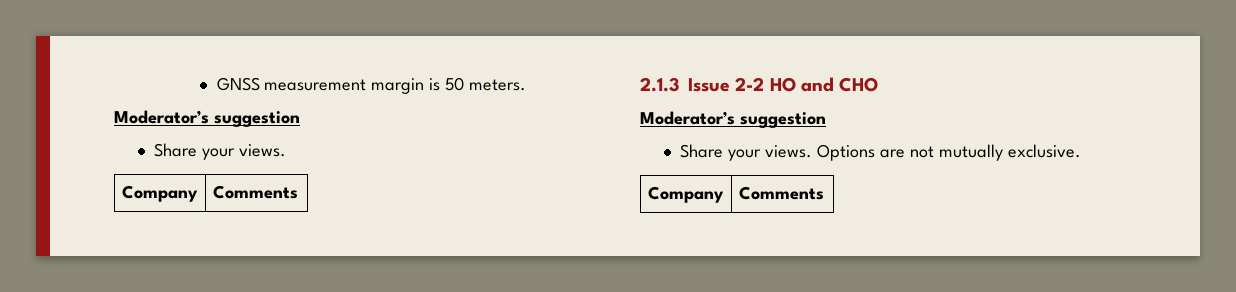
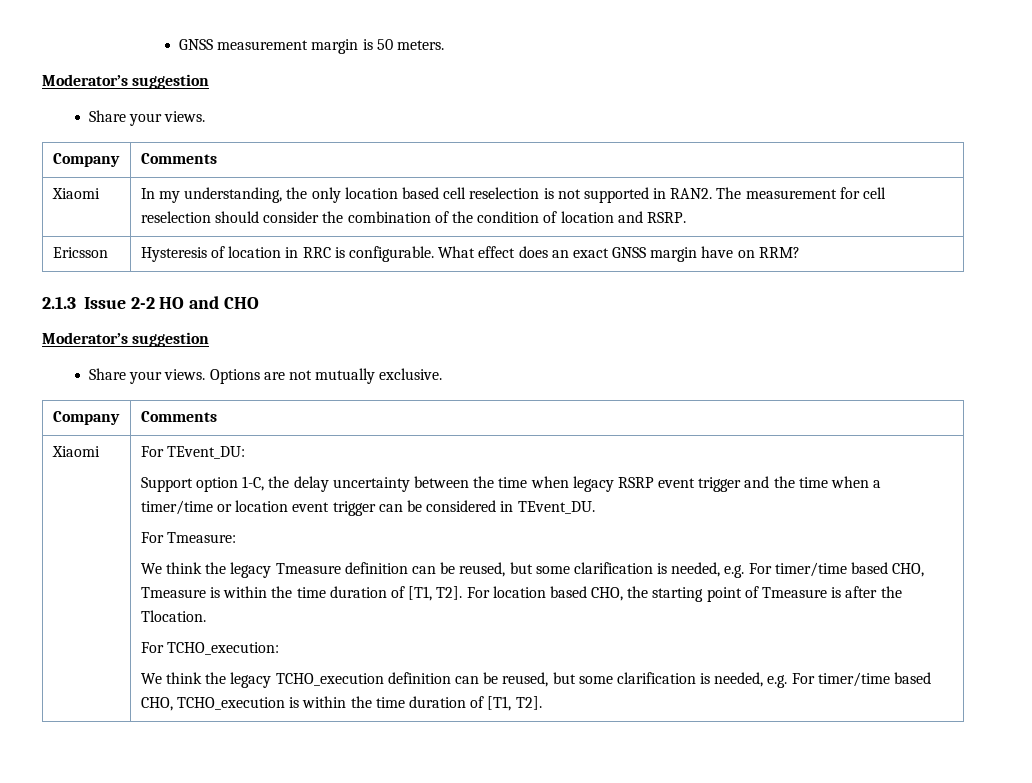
+ Xiaomi | In my understanding, the only location based cell reselection is not supported in RAN2. The measurement for cell reselection should consider the combination of the condition of location and RSRP.
+ Ericsson | Hysteresis of location in RRC is configurable. What effect does an exact GNSS margin have on RRM?
+ Xiaomi | For TEvent_DU:
+ Support option 1-C, the delay uncertainty between the time when legacy RSRP event trigger and the time when a timer/time or location event trigger can be considered in TEvent_DU.
+ For Tmeasure:
+ We think the legacy Tmeasure definition can be reused, but some clarification is needed, e.g. For timer/time based CHO, Tmeasure is within the time duration of [T1, T2]. For location based CHO, the starting point of Tmeasure is after the Tlocation.
+ For TCHO_execution:
+ We think the legacy TCHO_execution definition can be reused, but some clarification is needed, e.g. For timer/time based CHO, TCHO_execution is within the time duration of [T1, T2].

